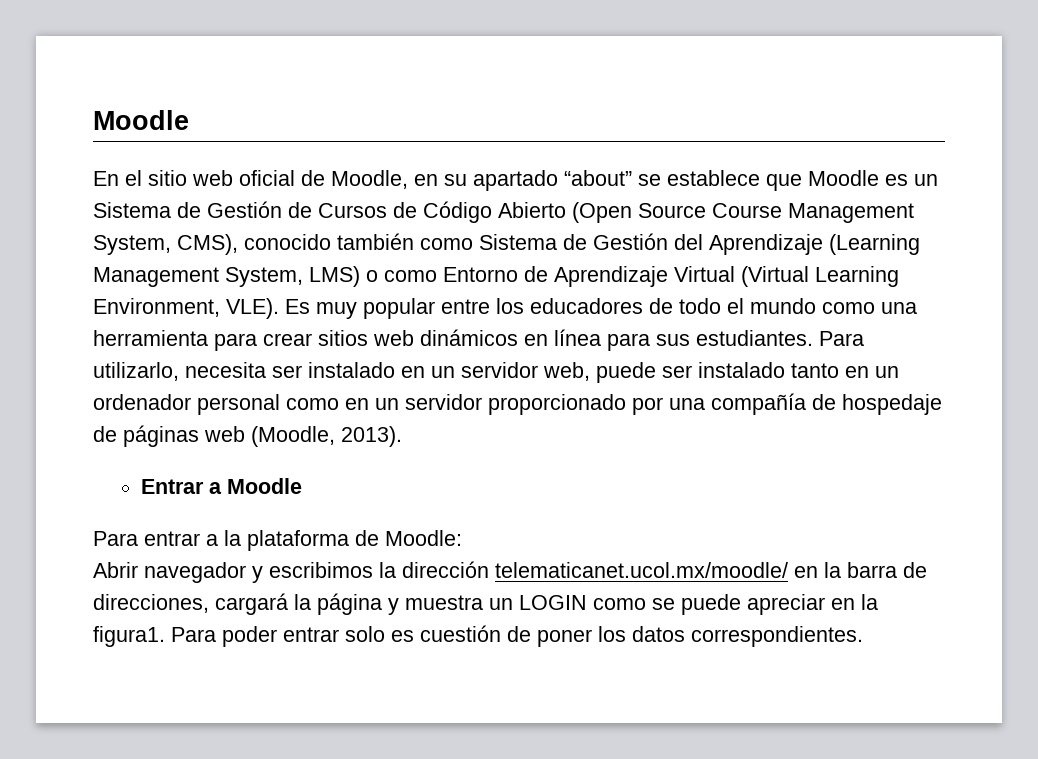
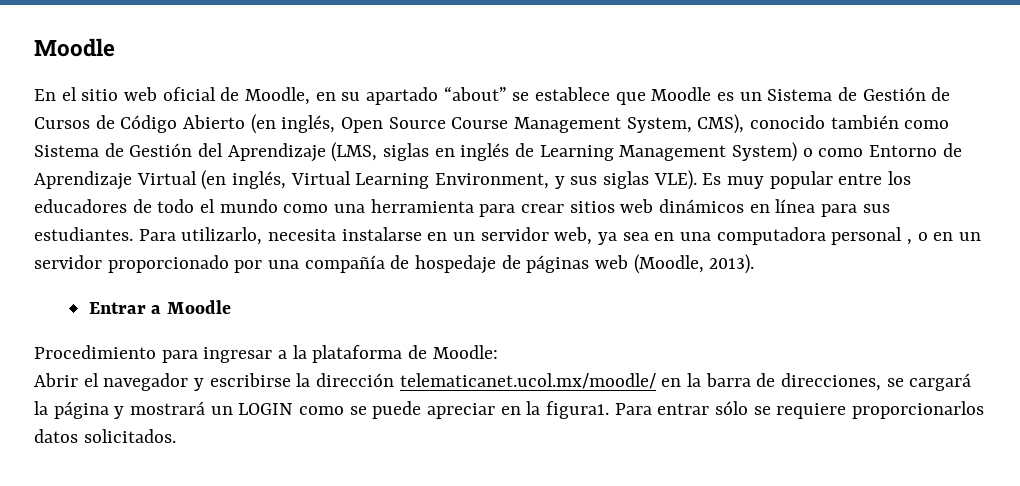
- En el sitio web oficial de Moodle, en su apartado “about” se establece que Moodle es un Sistema de Gestión de Cursos de Código Abierto (Open Source Course Management System, CMS), conocido también como Sistema de Gestión del Aprendizaje (Learning Management System, LMS) o como Entorno de Aprendizaje Virtual (Virtual Learning Environment, VLE).
+ En el sitio web oficial de Moodle, en su apartado “about” se establece que Moodle es un Sistema de Gestión de Cursos de Código Abierto (en inglés, Open Source Course Management System, CMS), conocido también como Sistema de Gestión del Aprendizaje (LMS, siglas en inglés de Learning Management System) o como Entorno de Aprendizaje Virtual (en inglés, Virtual Learning Environment, y sus siglas VLE).
- Para utilizarlo, necesita ser instalado en un servidor web, puede ser instalado tanto en un ordenador personal como en un servidor proporcionado por una compañía de hospedaje de páginas web (Moodle, 2013).
+ Para utilizarlo, necesita instalarse en un servidor web, ya sea en una computadora personal , o en un servidor proporcionado por una compañía de hospedaje de páginas web (Moodle, 2013).
- Para entrar a la plataforma de Moodle:
+ Procedimiento para ingresar a la plataforma de Moodle:
- Abrir navegador y escribimos la dirección telematicanet.ucol.mx/moodle/ en la barra de direcciones, cargará la página y muestra un LOGIN como se puede apreciar en la figura1.
+ Abrir el navegador y escribirse la dirección telematicanet.ucol.mx/moodle/ en la barra de direcciones, se cargará la página y mostrará un LOGIN como se puede apreciar en la figura1.
- Para poder entrar solo es cuestión de poner los datos correspondientes.
+ Para entrar sólo se requiere proporcionarlos datos solicitados.

